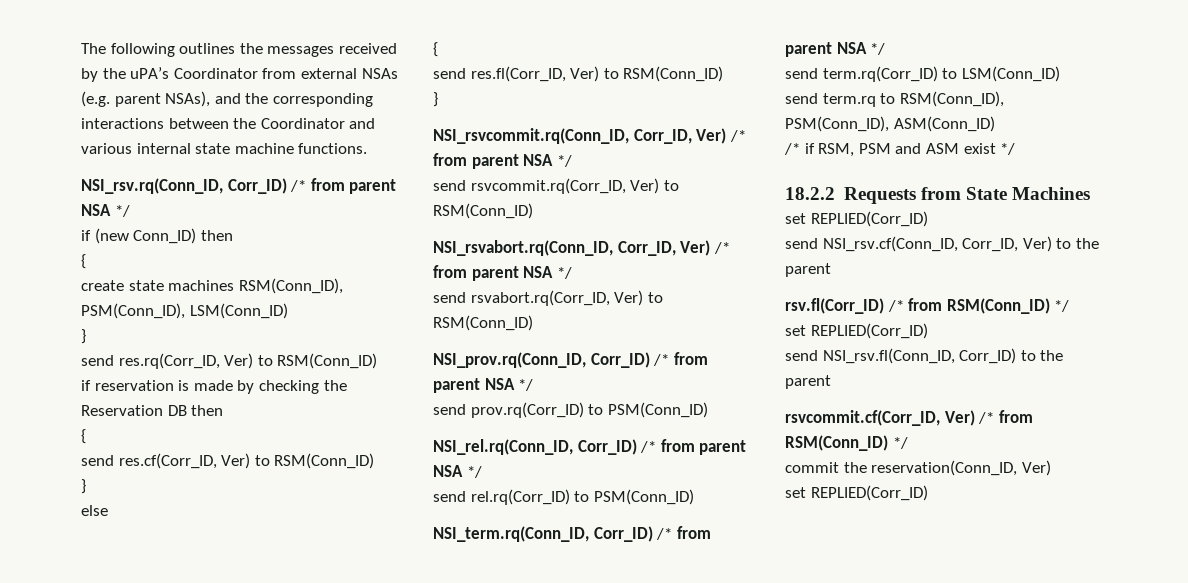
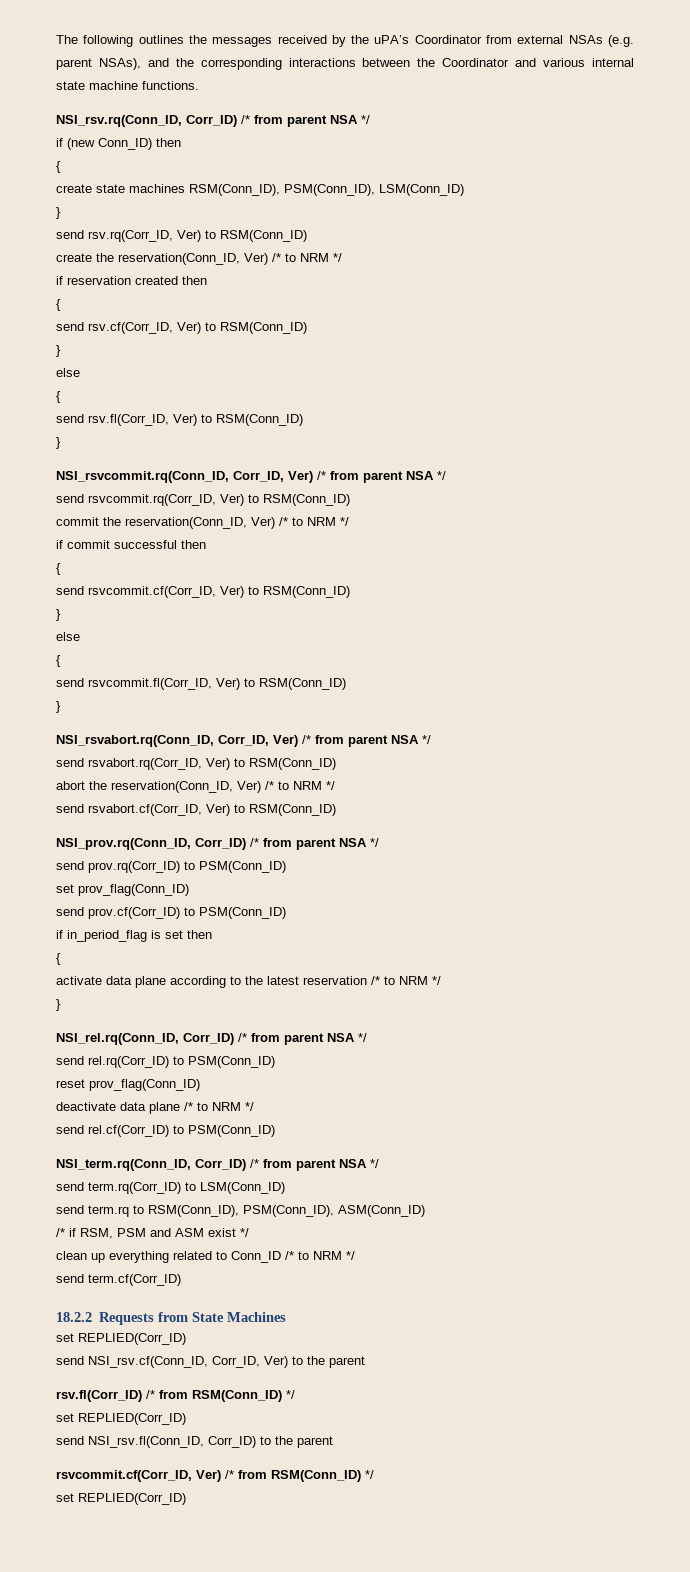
- send res.rq(Corr_ID, Ver) to RSM(Conn_ID)
- if reservation is made by checking the Reservation DB then
+ send rsv.rq(Corr_ID, Ver) to RSM(Conn_ID)
+ create the reservation(Conn_ID, Ver) /* to NRM */
+ if reservation created then
  {
- send res.cf(Corr_ID, Ver) to RSM(Conn_ID)
+ send rsv.cf(Corr_ID, Ver) to RSM(Conn_ID)
  }
  else
  {
- send res.fl(Corr_ID, Ver) to RSM(Conn_ID)
+ send rsv.fl(Corr_ID, Ver) to RSM(Conn_ID)
+ commit the reservation(Conn_ID, Ver) /* to NRM */
+ if commit successful then
+ {
+ send rsvcommit.cf(Corr_ID, Ver) to RSM(Conn_ID)
+ }
+ else
+ {
+ send rsvcommit.fl(Corr_ID, Ver) to RSM(Conn_ID)
+ }
+ abort the reservation(Conn_ID, Ver) /* to NRM */
+ send rsvabort.cf(Corr_ID, Ver) to RSM(Conn_ID)
+ set prov_flag(Conn_ID)
+ send prov.cf(Corr_ID) to PSM(Conn_ID)
+ if in_period_flag is set then
+ {
+ activate data plane according to the latest reservation /* to NRM */
+ }
+ reset prov_flag(Conn_ID)
+ deactivate data plane /* to NRM */
+ send rel.cf(Corr_ID) to PSM(Conn_ID)
+ clean up everything related to Conn_ID /* to NRM */
+ send term.cf(Corr_ID)
- commit the reservation(Conn_ID, Ver)

